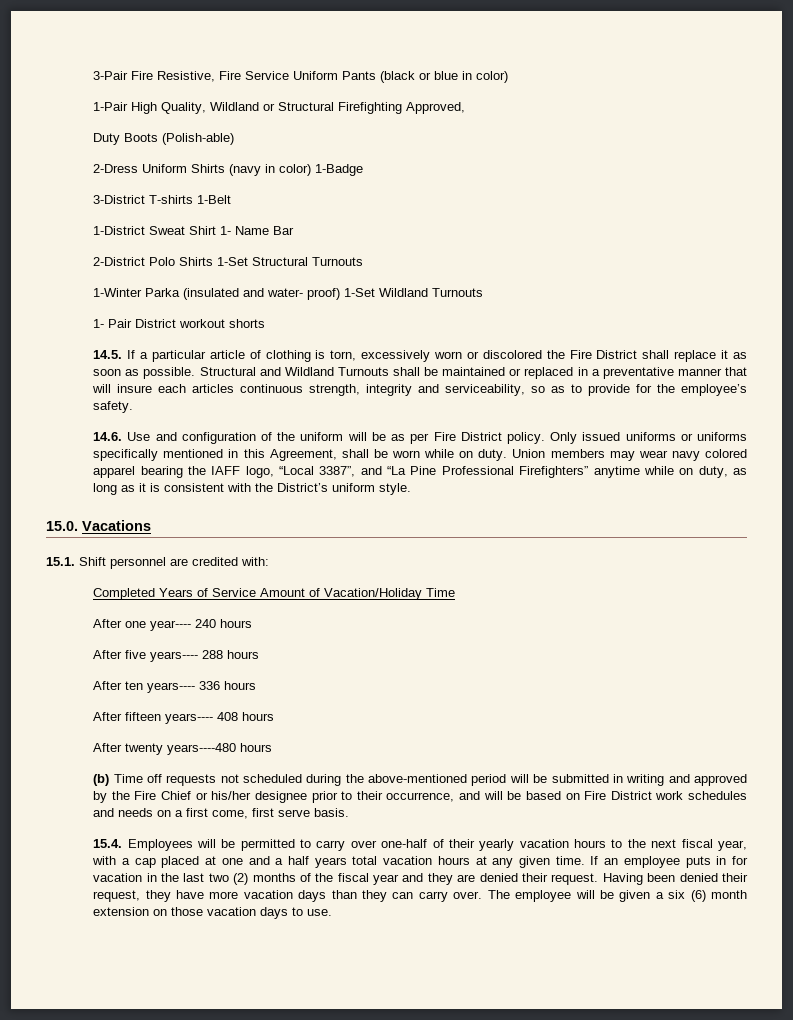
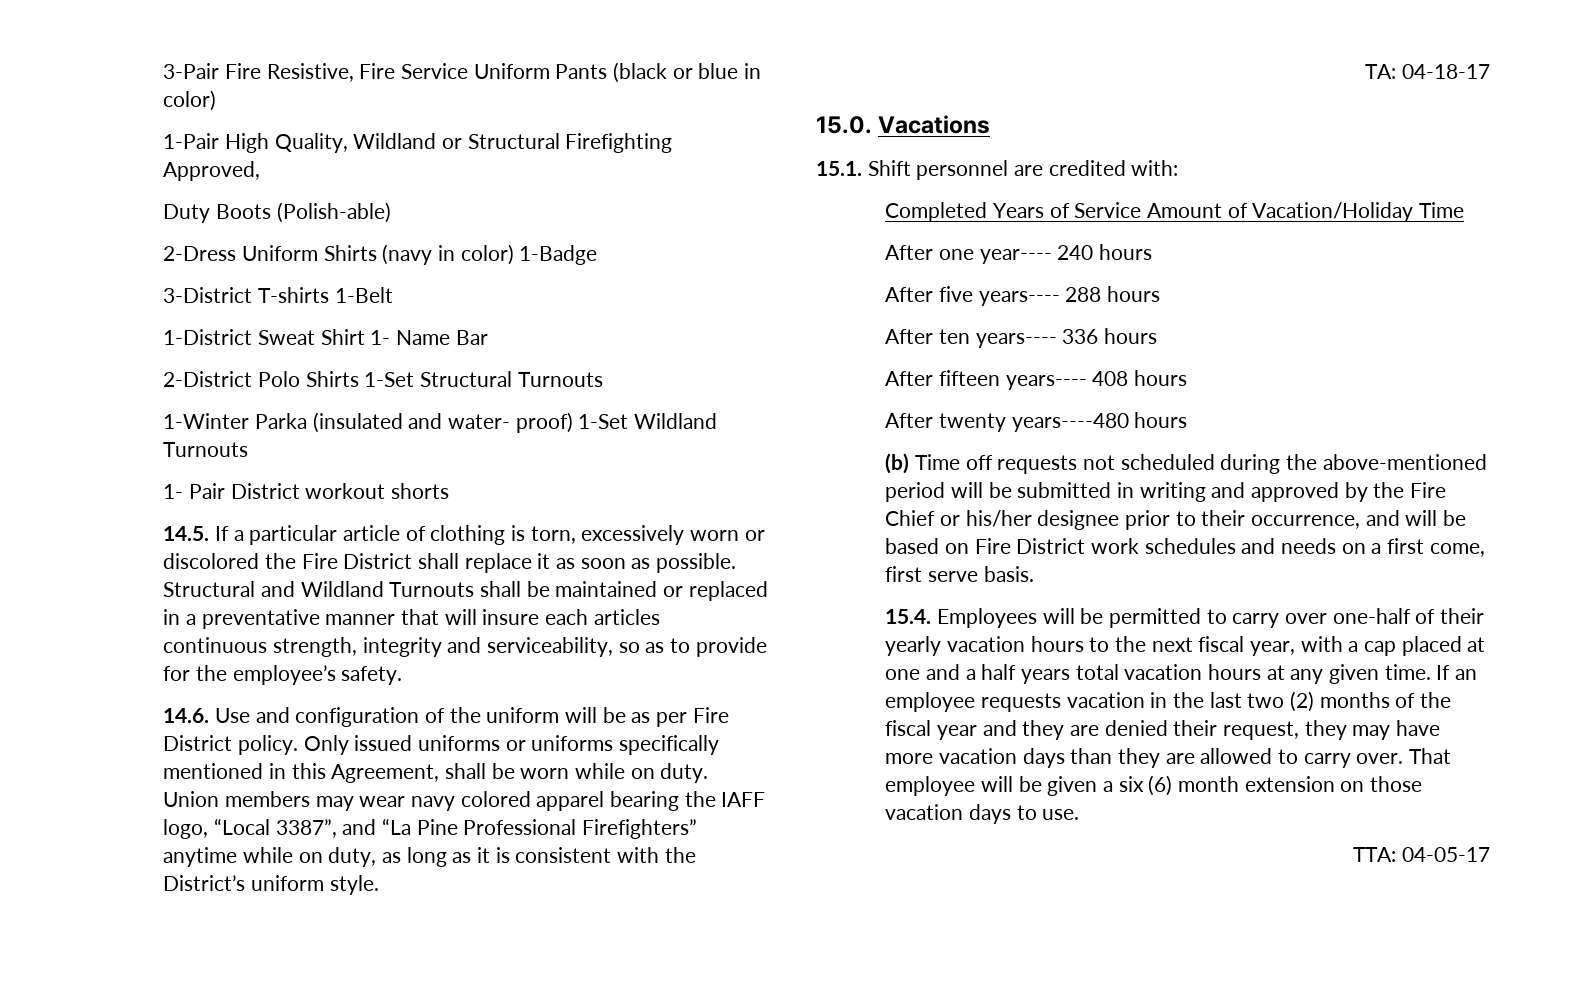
+ TA: 04-18-17
- If an employee puts in for vacation in the last two (2) months of the fiscal year and they are denied their request. Having been denied their request, they have more vacation days than they can carry over.
+ If an employee requests vacation in the last two (2) months of the fiscal year and they are denied their request, they may have more vacation days than they are allowed to carry over.
- The employee will be given a six (6) month extension on those vacation days to use.
+ That employee will be given a six (6) month extension on those vacation days to use.
+ TTA: 04-05-17

